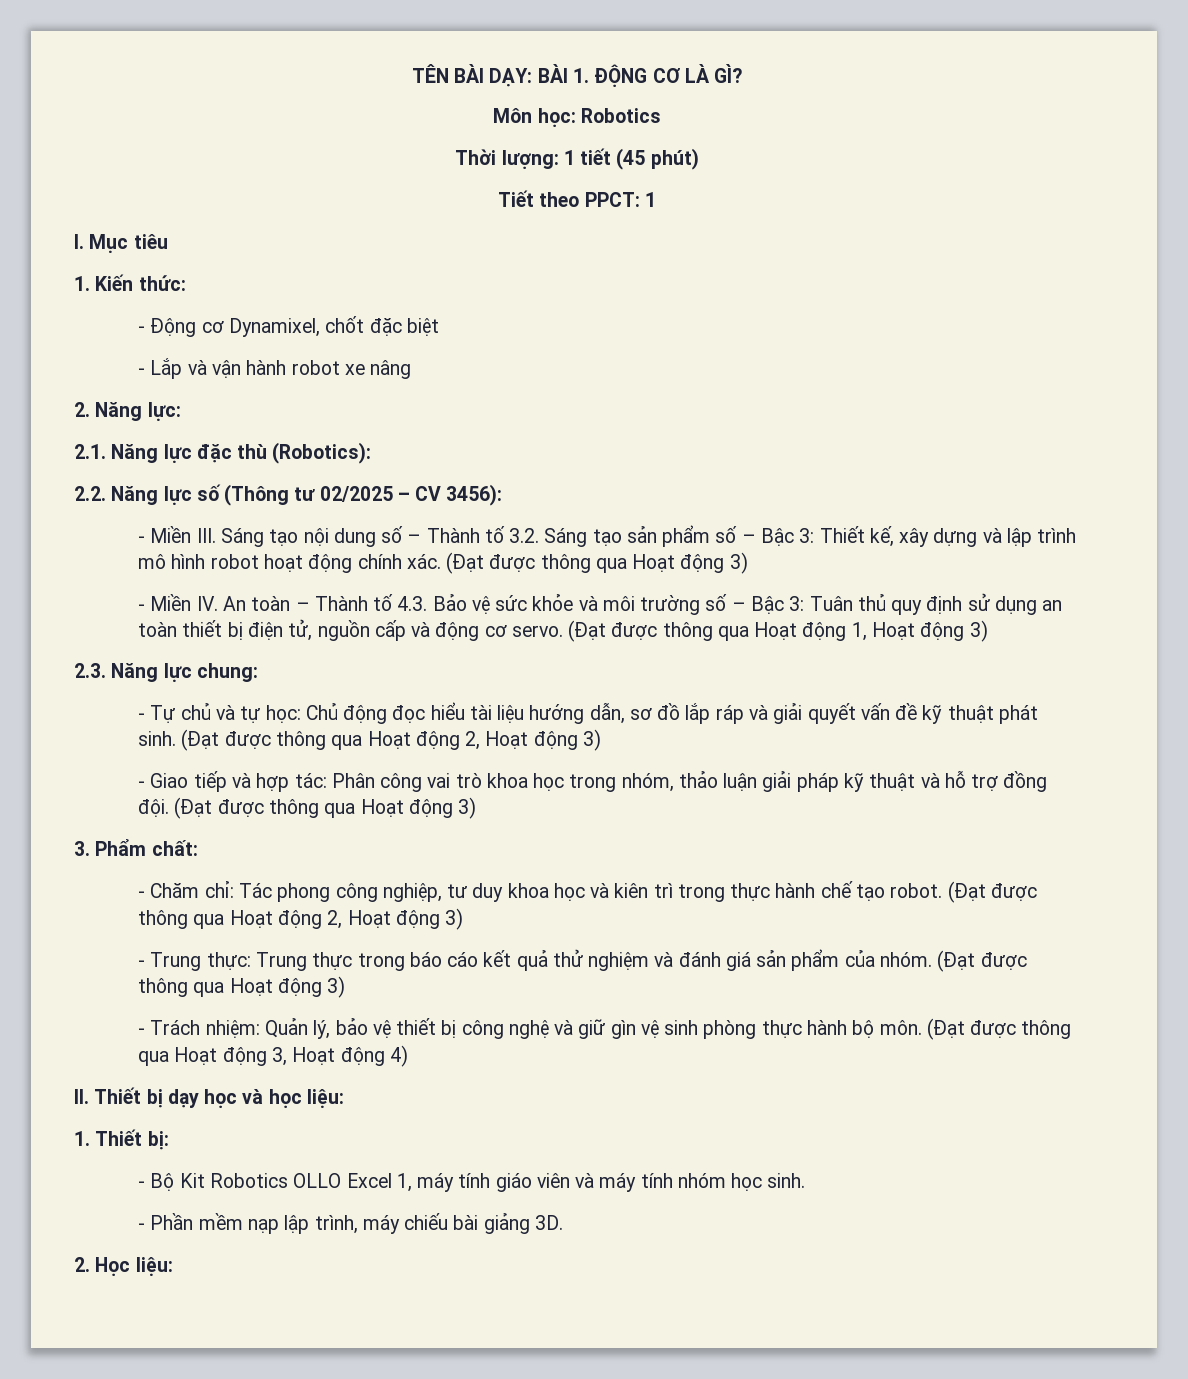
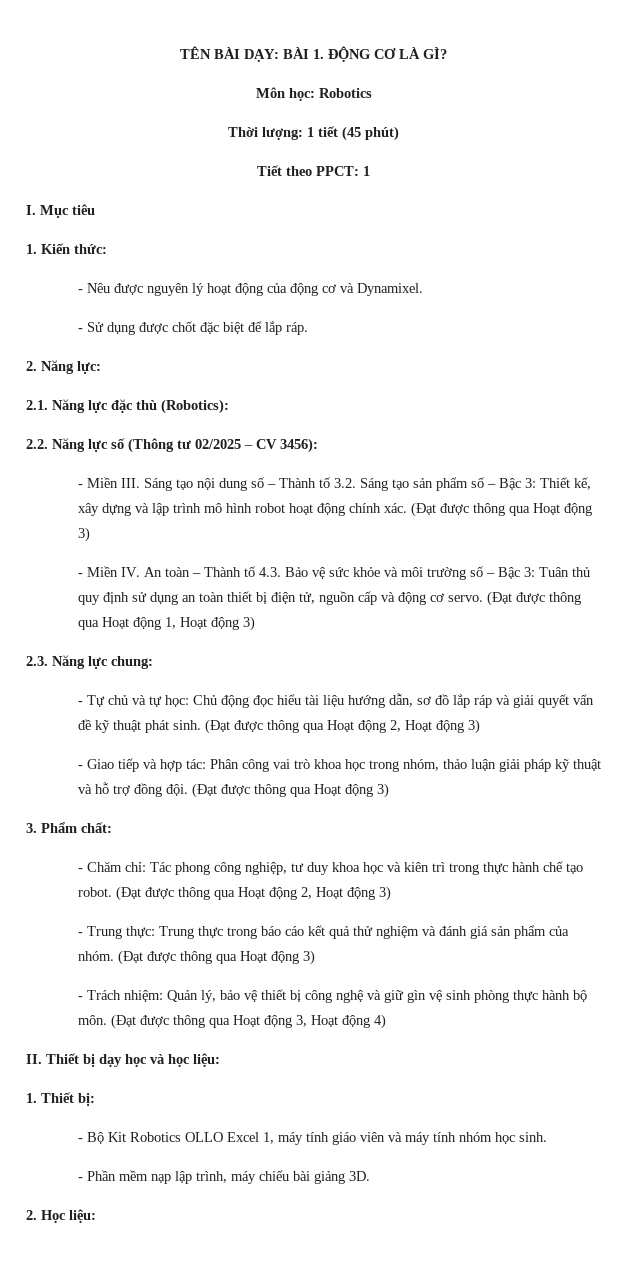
- - Động cơ Dynamixel, chốt đặc biệt
- - Lắp và vận hành robot xe nâng
+ - Nêu được nguyên lý hoạt động của động cơ và Dynamixel.
+ - Sử dụng được chốt đặc biệt để lắp ráp.

